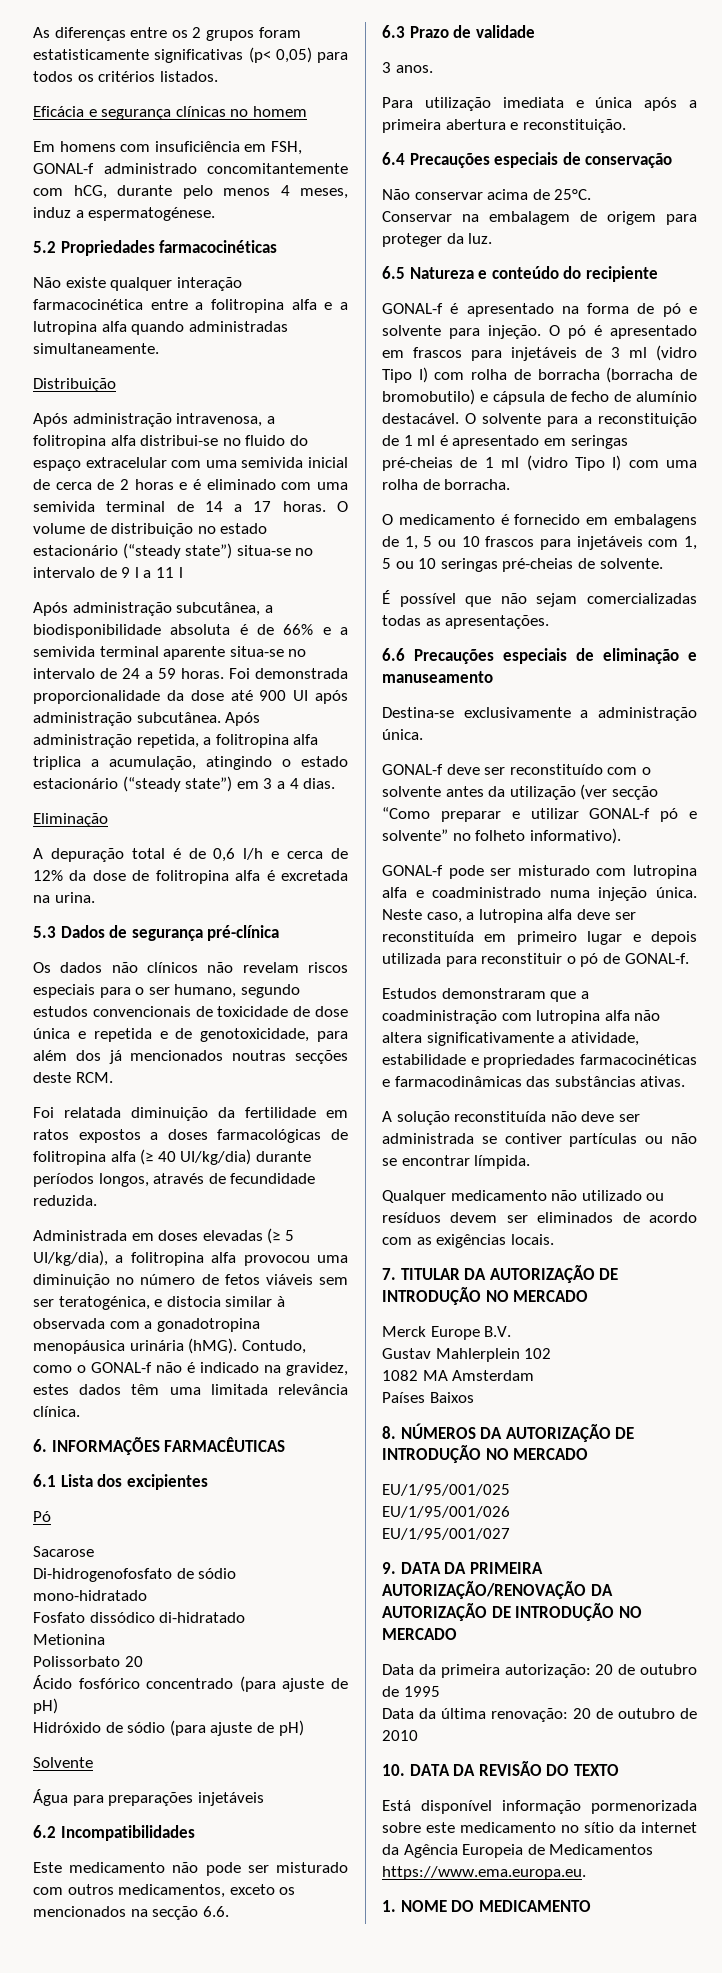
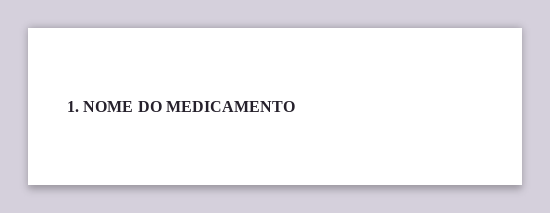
- As diferenças entre os 2 grupos foram estatisticamente significativas (p< 0,05) para todos os critérios listados.
- Eficácia e segurança clínicas no homem
- Em homens com insuficiência em FSH, GONAL-f administrado concomitantemente com hCG, durante pelo menos 4 meses, induz a espermatogénese.
- 5.2 Propriedades farmacocinéticas
- Não existe qualquer interação farmacocinética entre a folitropina alfa e a lutropina alfa quando administradas simultaneamente.
- Distribuição
- Após administração intravenosa, a folitropina alfa distribui-se no fluido do espaço extracelular com uma semivida inicial de cerca de 2 horas e é eliminado com uma semivida terminal de 14 a 17 horas. O volume de distribuição no estado estacionário (“steady state”) situa-se no intervalo de 9 l a 11 l
- Após administração subcutânea, a biodisponibilidade absoluta é de 66% e a semivida terminal aparente situa-se no intervalo de 24 a 59 horas. Foi demonstrada proporcionalidade da dose até 900 UI após administração subcutânea. Após administração repetida, a folitropina alfa triplica a acumulação, atingindo o estado estacionário (“steady state”) em 3 a 4 dias.
- Eliminação
- A depuração total é de 0,6 l/h e cerca de 12% da dose de folitropina alfa é excretada na urina.
- 5.3 Dados de segurança pré-clínica
- Os dados não clínicos não revelam riscos especiais para o ser humano, segundo estudos convencionais de toxicidade de dose única e repetida e de genotoxicidade, para além dos já mencionados noutras secções deste RCM.
- Foi relatada diminuição da fertilidade em ratos expostos a doses farmacológicas de folitropina alfa (≥ 40 UI/kg/dia) durante períodos longos, através de fecundidade reduzida.
- Administrada em doses elevadas (≥ 5 UI/kg/dia), a folitropina alfa provocou uma diminuição no número de fetos viáveis sem ser teratogénica, e distocia similar à observada com a gonadotropina menopáusica urinária (hMG). Contudo, como o GONAL-f não é indicado na gravidez, estes dados têm uma limitada relevância clínica.
- 6. INFORMAÇÕES FARMACÊUTICAS
- 6.1 Lista dos excipientes
- Pó
- Sacarose
- Di-hidrogenofosfato de sódio mono-hidratado
- Fosfato dissódico di-hidratado
- Metionina
- Polissorbato 20
- Ácido fosfórico concentrado (para ajuste de pH)
- Hidróxido de sódio (para ajuste de pH)
- Solvente
- Água para preparações injetáveis
- 6.2 Incompatibilidades
- Este medicamento não pode ser misturado com outros medicamentos, exceto os mencionados na secção 6.6.
- 6.3 Prazo de validade
- 3 anos.
- Para utilização imediata e única após a primeira abertura e reconstituição.
- 6.4 Precauções especiais de conservação
- Não conservar acima de 25°C.
- Conservar na embalagem de origem para proteger da luz.
- 6.5 Natureza e conteúdo do recipiente
- GONAL-f é apresentado na forma de pó e solvente para injeção. O pó é apresentado em frascos para injetáveis de 3 ml (vidro Tipo I) com rolha de borracha (borracha de bromobutilo) e cápsula de fecho de alumínio destacável. O solvente para a reconstituição de 1 ml é apresentado em seringas pré-cheias de 1 ml (vidro Tipo I) com uma rolha de borracha.
- O medicamento é fornecido em embalagens de 1, 5 ou 10 frascos para injetáveis com 1, 5 ou 10 seringas pré-cheias de solvente.
- É possível que não sejam comercializadas todas as apresentações.
- 6.6 Precauções especiais de eliminação e manuseamento
- Destina-se exclusivamente a administração única.
- GONAL-f deve ser reconstituído com o solvente antes da utilização (ver secção “Como preparar e utilizar GONAL-f pó e solvente” no folheto informativo).
- GONAL-f pode ser misturado com lutropina alfa e coadministrado numa injeção única. Neste caso, a lutropina alfa deve ser reconstituída em primeiro lugar e depois utilizada para reconstituir o pó de GONAL-f.
- Estudos demonstraram que a coadministração com lutropina alfa não altera significativamente a atividade, estabilidade e propriedades farmacocinéticas e farmacodinâmicas das substâncias ativas.
- A solução reconstituída não deve ser administrada se contiver partículas ou não se encontrar límpida.
- Qualquer medicamento não utilizado ou resíduos devem ser eliminados de acordo com as exigências locais.
- 7. TITULAR DA AUTORIZAÇÃO DE INTRODUÇÃO NO MERCADO
- Merck Europe B.V.
- Gustav Mahlerplein 102
- 1082 MA Amsterdam
- Países Baixos
- 8. NÚMEROS DA AUTORIZAÇÃO DE INTRODUÇÃO NO MERCADO
- EU/1/95/001/025
- EU/1/95/001/026
- EU/1/95/001/027
- 9. DATA DA PRIMEIRA AUTORIZAÇÃO/RENOVAÇÃO DA AUTORIZAÇÃO DE INTRODUÇÃO NO MERCADO
- Data da primeira autorização: 20 de outubro de 1995
- Data da última renovação: 20 de outubro de 2010
- 10. DATA DA REVISÃO DO TEXTO
- Está disponível informação pormenorizada sobre este medicamento no sítio da internet da Agência Europeia de Medicamentos https://www.ema.europa.eu.

